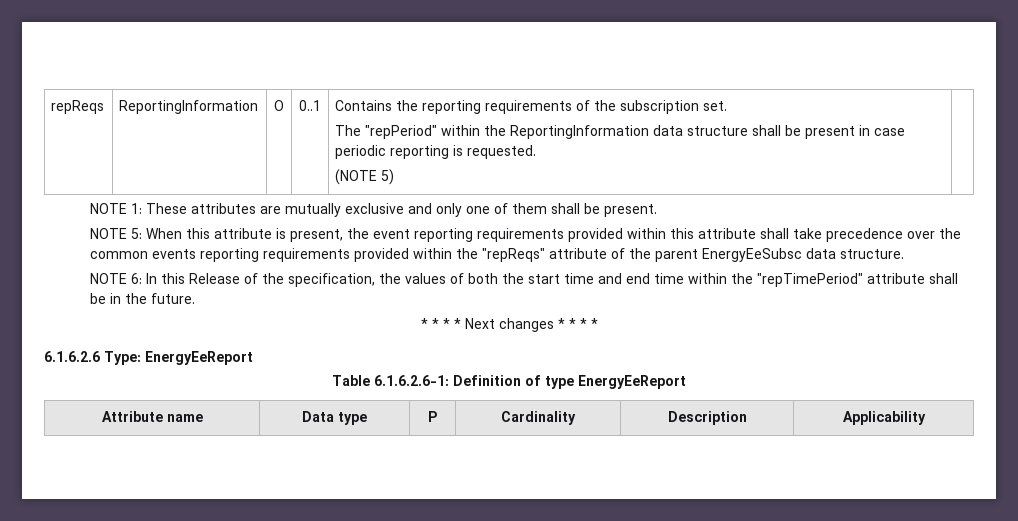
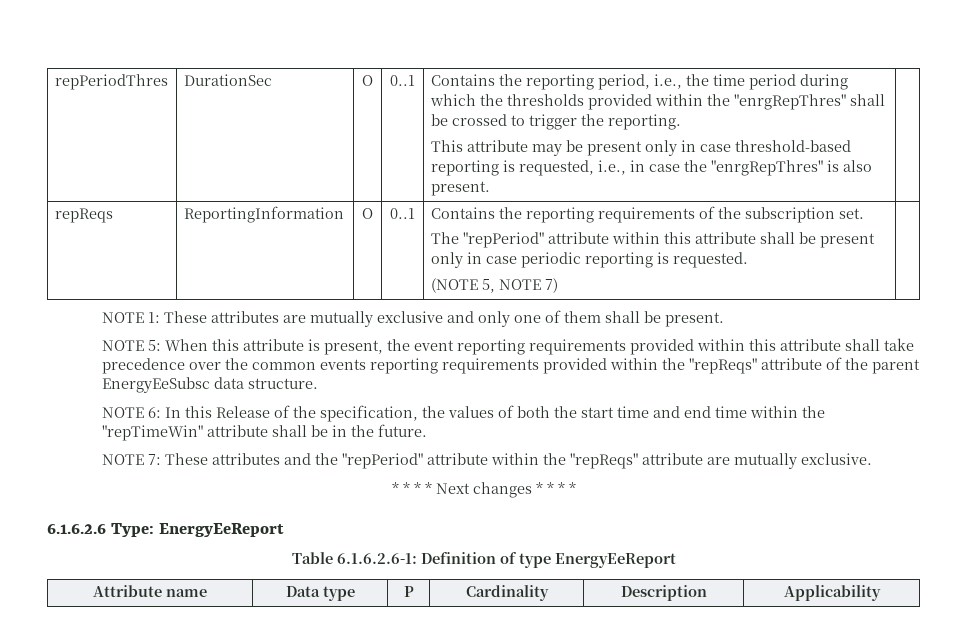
+ repPeriodThres | DurationSec | O | 0..1 | Contains the reporting period, i.e., the time period during which the thresholds provided within the "enrgRepThres" shall be crossed to trigger the reporting.
+ This attribute may be present only in case threshold-based reporting is requested, i.e., in case the "enrgRepThres" is also present.
  repReqs | ReportingInformation | O | 0..1 | Contains the reporting requirements of the subscription set.
- The "repPeriod" within the ReportingInformation data structure shall be present in case periodic reporting is requested.
- (NOTE 5)
+ The "repPeriod" attribute within this attribute shall be present only in case periodic reporting is requested.
+ (NOTE 5, NOTE 7) |
- NOTE 6: In this Release of the specification, the values of both the start time and end time within the "repTimePeriod" attribute shall be in the future.
+ NOTE 6: In this Release of the specification, the values of both the start time and end time within the "repTimeWin" attribute shall be in the future.
+ NOTE 7: These attributes and the "repPeriod" attribute within the "repReqs" attribute are mutually exclusive.

